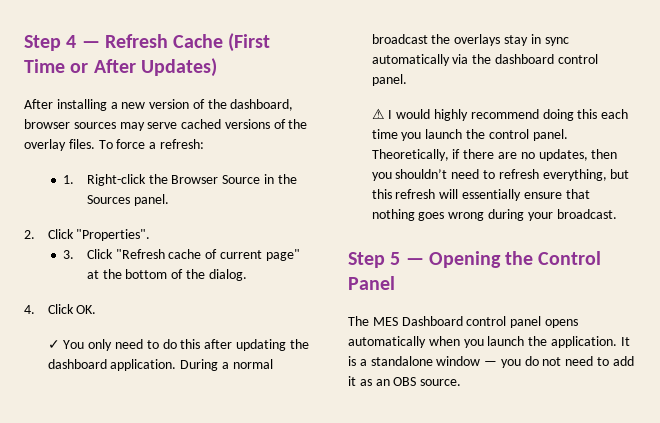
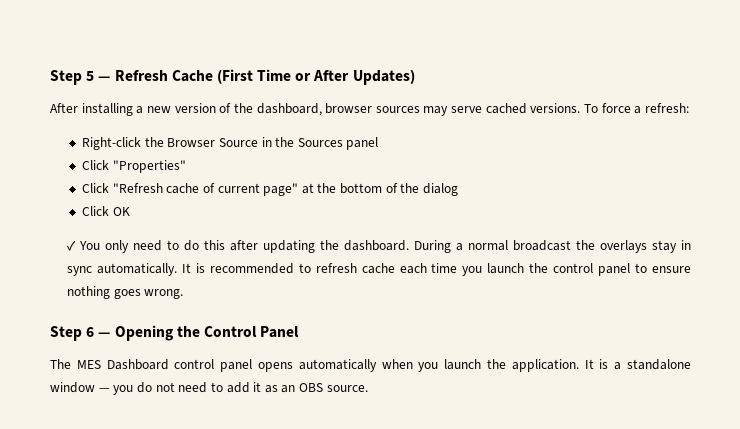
- Step 4 — Refresh Cache (First Time or After Updates)
+ Step 5 — Refresh Cache (First Time or After Updates)
- After installing a new version of the dashboard, browser sources may serve cached versions of the overlay files.
+ After installing a new version of the dashboard, browser sources may serve cached versions.
- 1. Right-click the Browser Source in the Sources panel.
- 2. Click "Properties".
- 3. Click "Refresh cache of current page" at the bottom of the dialog.
- 4. Click OK.
+ Right-click the Browser Source in the Sources panel
+ Click "Properties"
+ Click "Refresh cache of current page" at the bottom of the dialog
+ Click OK
- ✓ You only need to do this after updating the dashboard application.
+ ✓ You only need to do this after updating the dashboard.
- During a normal broadcast the overlays stay in sync automatically via the dashboard control panel.
- ⚠ I would highly recommend doing this each time you launch the control panel. Theoretically, if there are no updates, then you shouldn’t need to refresh everything, but this refresh will essentially ensure that nothing goes wrong during your broadcast.
- Step 5 — Opening the Control Panel
+ During a normal broadcast the overlays stay in sync automatically. It is recommended to refresh cache each time you launch the control panel to ensure nothing goes wrong.
+ Step 6 — Opening the Control Panel

